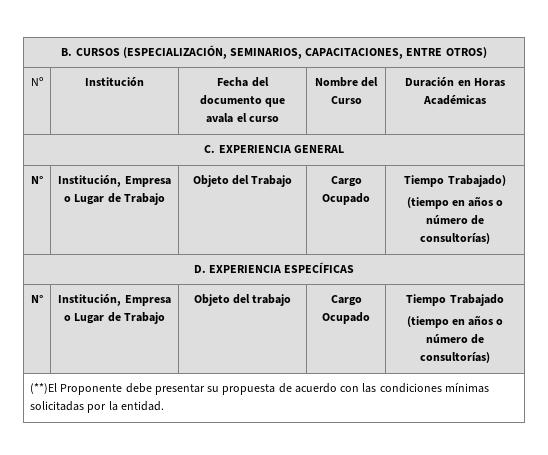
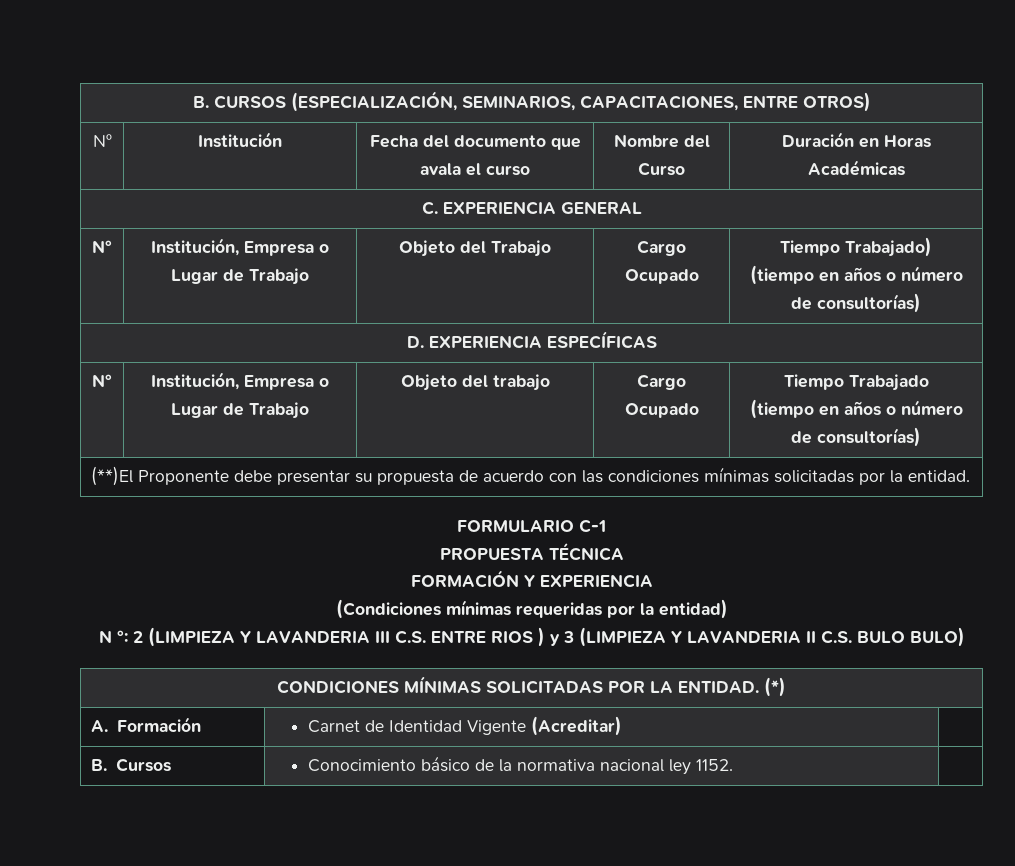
+ FORMULARIO C-1
+ PROPUESTA TÉCNICA
+ FORMACIÓN Y EXPERIENCIA
+ (Condiciones mínimas requeridas por la entidad)
+ N °: 2 (LIMPIEZA Y LAVANDERIA III C.S. ENTRE RIOS ) y 3 (LIMPIEZA Y LAVANDERIA II C.S. BULO BULO)
+ CONDICIONES MÍNIMAS SOLICITADAS POR LA ENTIDAD. (*)
+ A. Formación | Carnet de Identidad Vigente (Acreditar) |
+ B. Cursos | Conocimiento básico de la normativa nacional ley 1152. |

